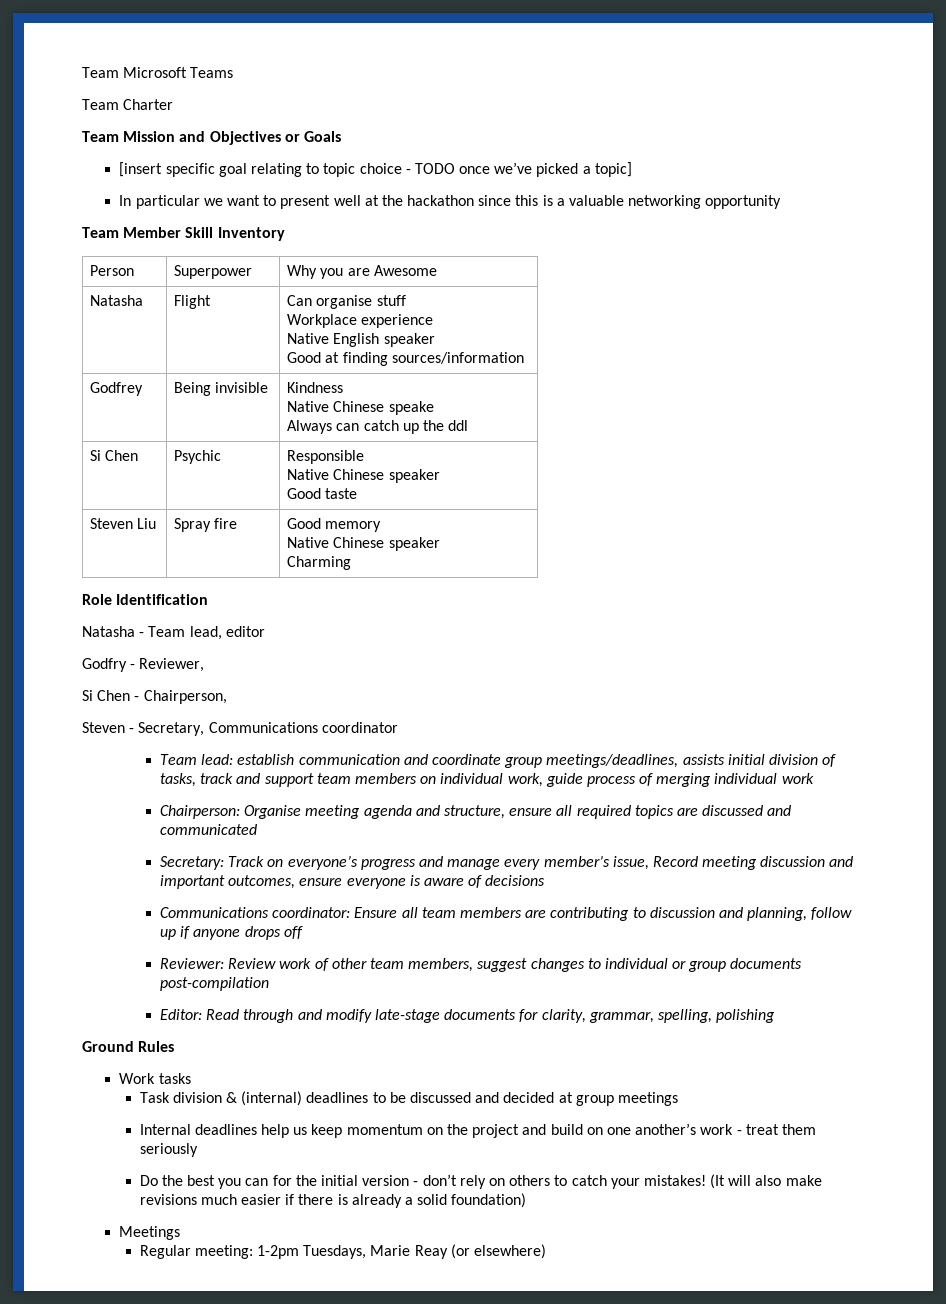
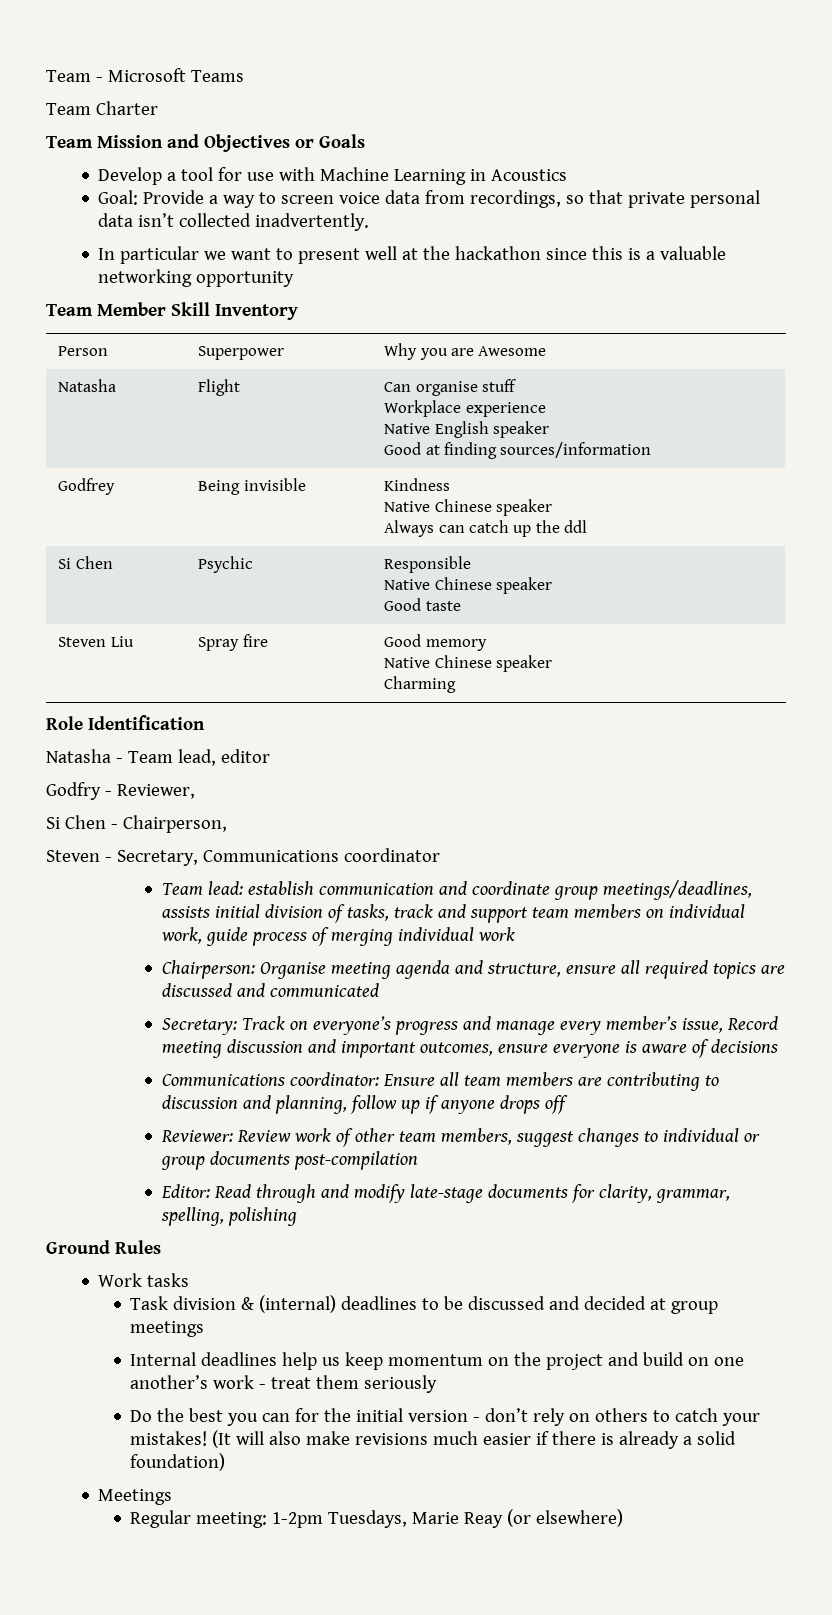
- Team Microsoft Teams
+ Team - Microsoft Teams
- [insert specific goal relating to topic choice - TODO once we’ve picked a topic]
+ Develop a tool for use with Machine Learning in Acoustics
+ Goal: Provide a way to screen voice data from recordings, so that private personal data isn’t collected inadvertently.
  Godfrey | Being invisible | Kindness
- Native Chinese speake
+ Native Chinese speaker

